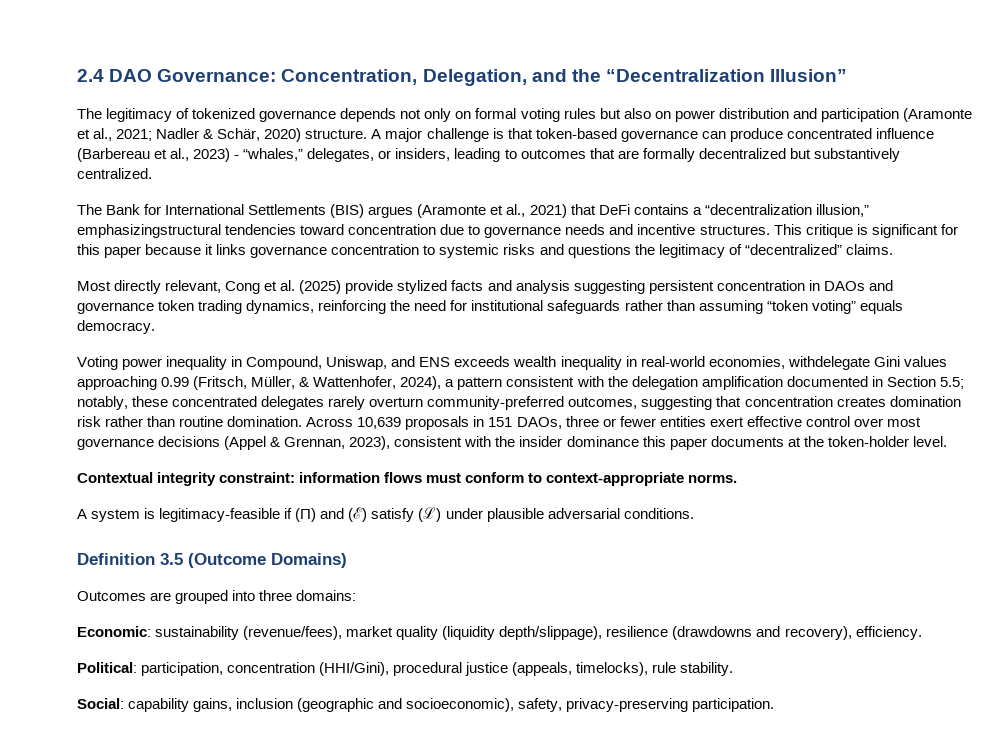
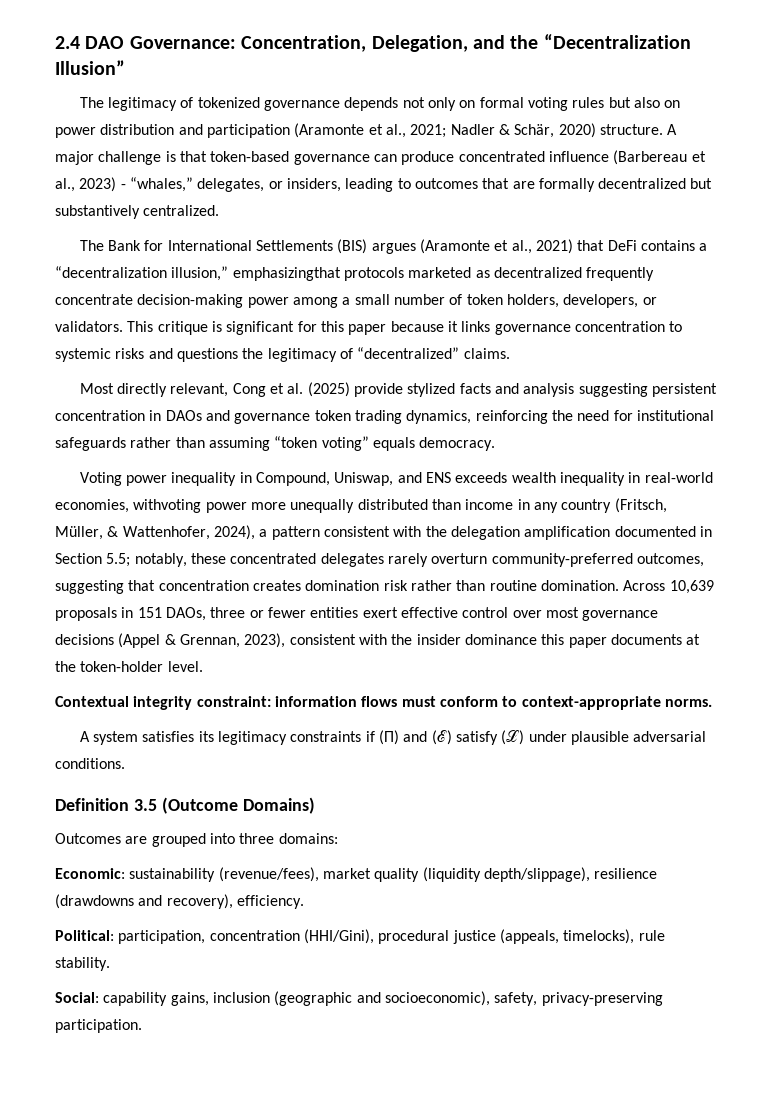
- The Bank for International Settlements (BIS) argues (Aramonte et al., 2021) that DeFi contains a “decentralization illusion,” emphasizingstructural tendencies toward concentration due to governance needs and incentive structures.
+ The Bank for International Settlements (BIS) argues (Aramonte et al., 2021) that DeFi contains a “decentralization illusion,” emphasizingthat protocols marketed as decentralized frequently concentrate decision-making power among a small number of token holders, developers, or validators.
- Voting power inequality in Compound, Uniswap, and ENS exceeds wealth inequality in real-world economies, withdelegate Gini values approaching 0.99 (Fritsch, Müller, & Wattenhofer, 2024), a pattern consistent with the delegation amplification documented in Section 5.5; notably, these concentrated delegates rarely overturn community-preferred outcomes, suggesting that concentration creates domination risk rather than routine domination.
+ Voting power inequality in Compound, Uniswap, and ENS exceeds wealth inequality in real-world economies, withvoting power more unequally distributed than income in any country (Fritsch, Müller, & Wattenhofer, 2024), a pattern consistent with the delegation amplification documented in Section 5.5; notably, these concentrated delegates rarely overturn community-preferred outcomes, suggesting that concentration creates domination risk rather than routine domination.
- A system is legitimacy-feasible if (Π) and (ℰ) satisfy (ℒ) under plausible adversarial conditions.
+ A system satisfies its legitimacy constraints if (Π) and (ℰ) satisfy (ℒ) under plausible adversarial conditions.

